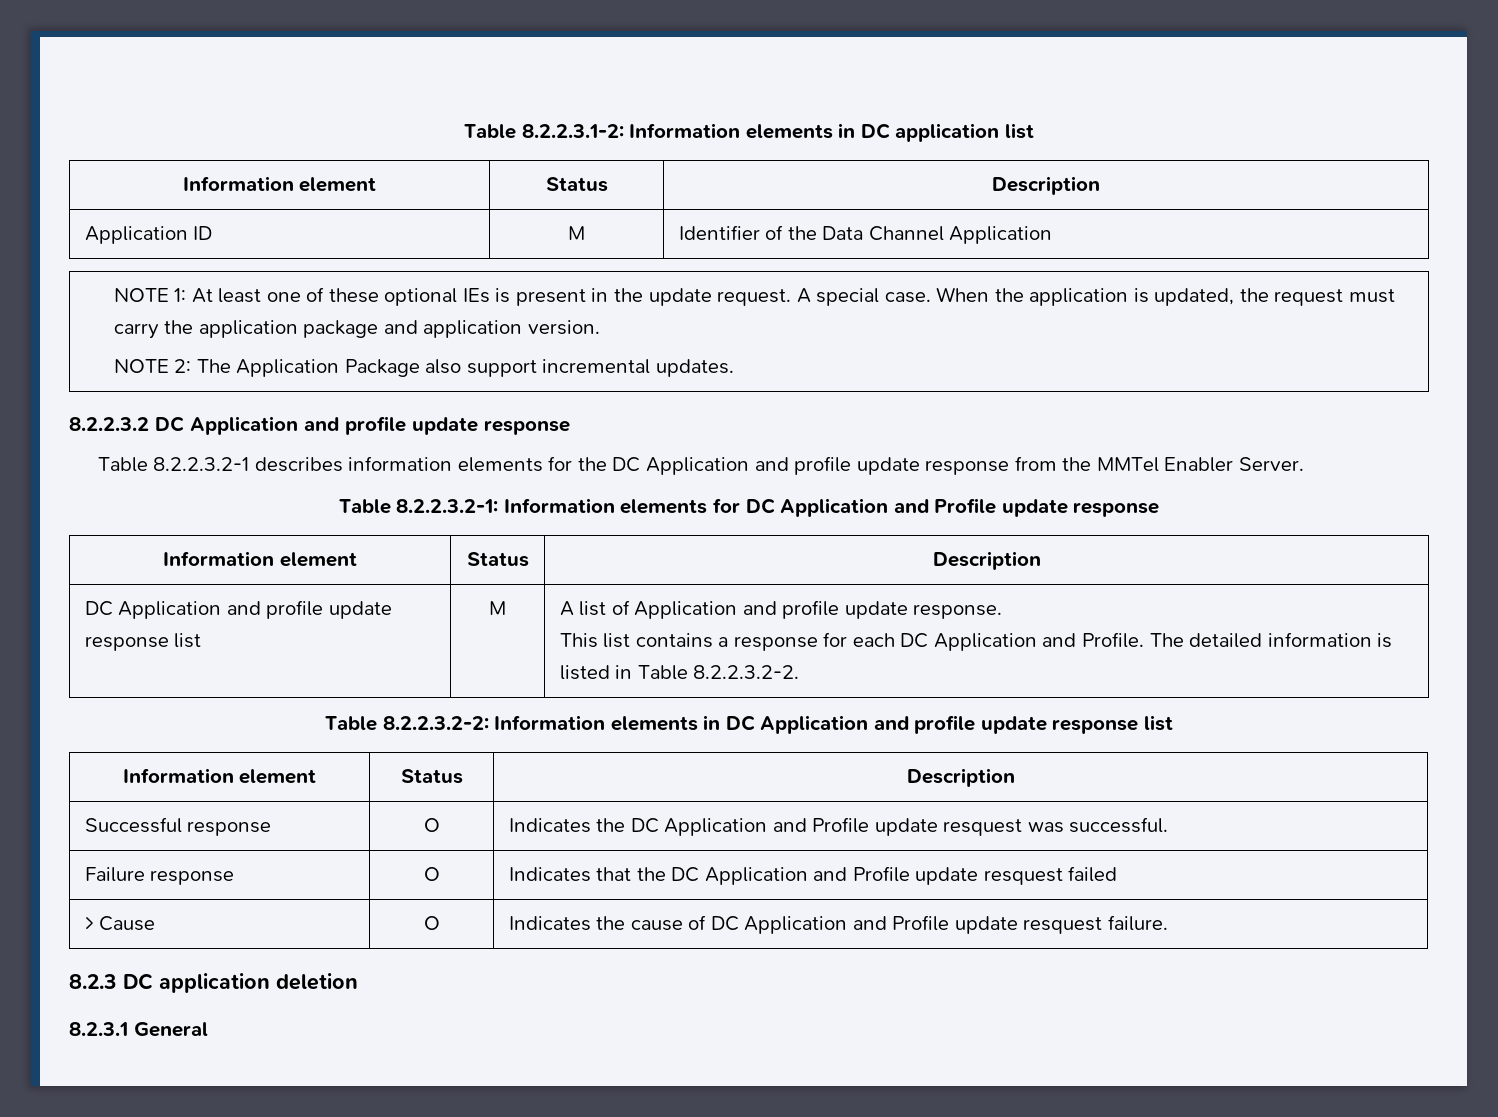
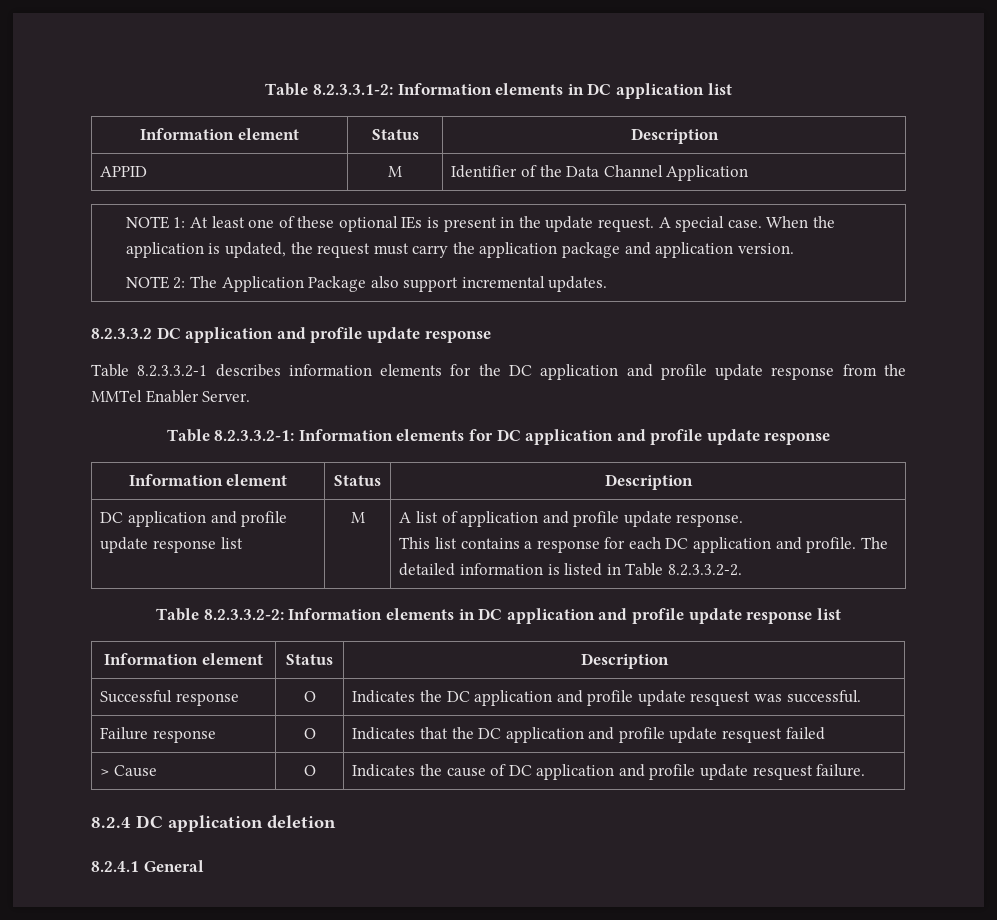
- Table 8.2.2.3.1-2: Information elements in DC application list
+ Table 8.2.3.3.1-2: Information elements in DC application list
- Application ID | M | Identifier of the Data Channel Application
+ APPID | M | Identifier of the Data Channel Application
- 8.2.2.3.2 DC Application and profile update response
+ 8.2.3.3.2 DC application and profile update response
- Table 8.2.2.3.2-1 describes information elements for the DC Application and profile update response from the MMTel Enabler Server.
+ Table 8.2.3.3.2-1 describes information elements for the DC application and profile update response from the MMTel Enabler Server.
- Table 8.2.2.3.2-1: Information elements for DC Application and Profile update response
+ Table 8.2.3.3.2-1: Information elements for DC application and profile update response
- DC Application and profile update response list | M | A list of Application and profile update response.
- This list contains a response for each DC Application and Profile. The detailed information is listed in Table 8.2.2.3.2-2.
- Table 8.2.2.3.2-2: Information elements in DC Application and profile update response list
+ DC application and profile update response list | M | A list of application and profile update response.
+ This list contains a response for each DC application and profile. The detailed information is listed in Table 8.2.3.3.2-2.
+ Table 8.2.3.3.2-2: Information elements in DC application and profile update response list
- Successful response | O | Indicates the DC Application and Profile update resquest was successful.
+ Successful response | O | Indicates the DC application and profile update resquest was successful.
- Failure response | O | Indicates that the DC Application and Profile update resquest failed
+ Failure response | O | Indicates that the DC application and profile update resquest failed
- > Cause | O | Indicates the cause of DC Application and Profile update resquest failure.
+ > Cause | O | Indicates the cause of DC application and profile update resquest failure.
- 8.2.3 DC application deletion
+ 8.2.4 DC application deletion
- 8.2.3.1 General
+ 8.2.4.1 General

